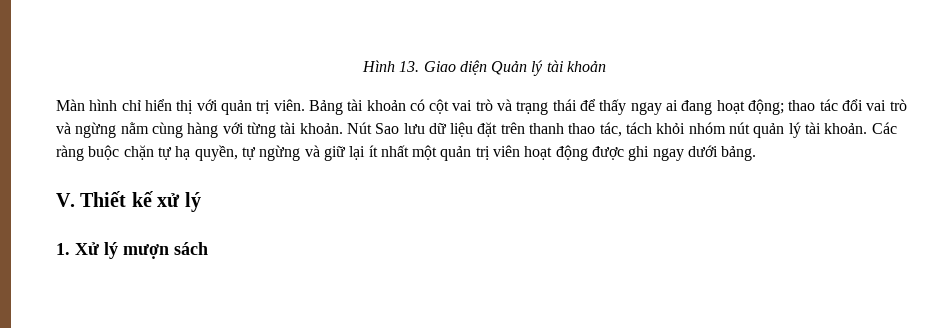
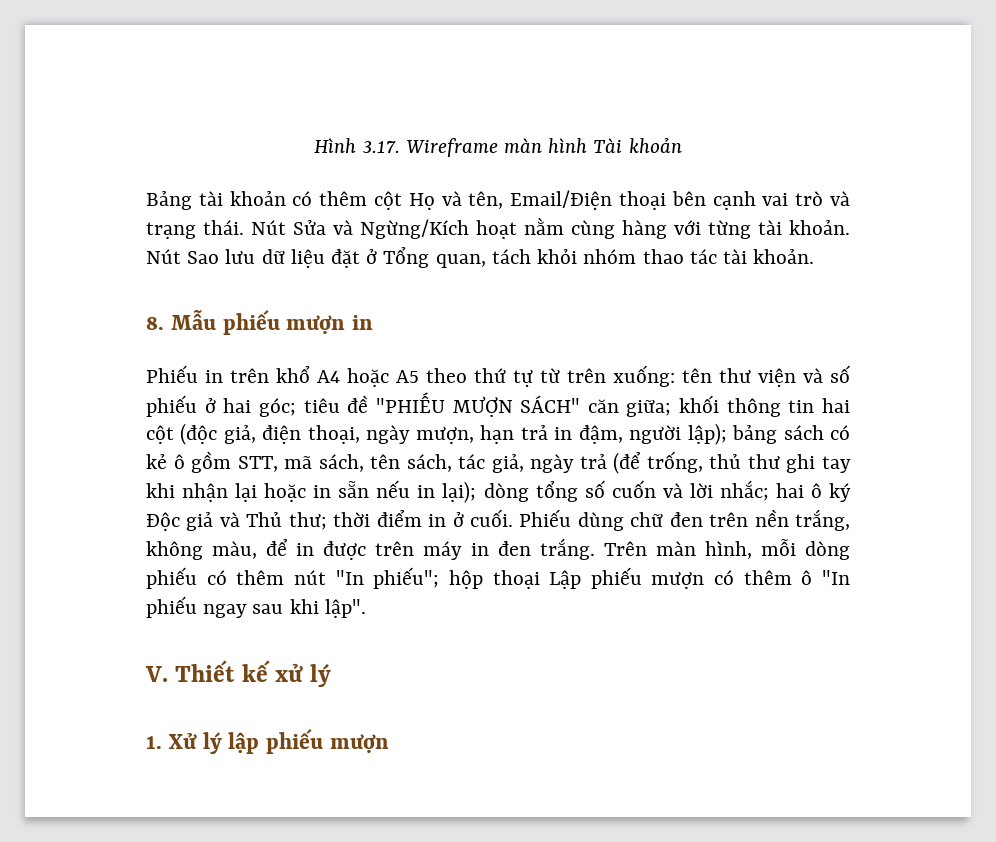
- Hình 13. Giao diện Quản lý tài khoản
- Màn hình chỉ hiển thị với quản trị viên. Bảng tài khoản có cột vai trò và trạng thái để thấy ngay ai đang hoạt động; thao tác đổi vai trò và ngừng nằm cùng hàng với từng tài khoản.
+ Hình 3.17. Wireframe màn hình Tài khoản
+ Bảng tài khoản có thêm cột Họ và tên, Email/Điện thoại bên cạnh vai trò và trạng thái. Nút Sửa và Ngừng/Kích hoạt nằm cùng hàng với từng tài khoản.
- Nút Sao lưu dữ liệu đặt trên thanh thao tác, tách khỏi nhóm nút quản lý tài khoản. Các ràng buộc chặn tự hạ quyền, tự ngừng và giữ lại ít nhất một quản trị viên hoạt động được ghi ngay dưới bảng.
+ Nút Sao lưu dữ liệu đặt ở Tổng quan, tách khỏi nhóm thao tác tài khoản.
+ 8. Mẫu phiếu mượn in
+ Phiếu in trên khổ A4 hoặc A5 theo thứ tự từ trên xuống: tên thư viện và số phiếu ở hai góc; tiêu đề "PHIẾU MƯỢN SÁCH" căn giữa; khối thông tin hai cột (độc giả, điện thoại, ngày mượn, hạn trả in đậm, người lập); bảng sách có kẻ ô gồm STT, mã sách, tên sách, tác giả, ngày trả (để trống, thủ thư ghi tay khi nhận lại hoặc in sẵn nếu in lại); dòng tổng số cuốn và lời nhắc; hai ô ký Độc giả và Thủ thư; thời điểm in ở cuối. Phiếu dùng chữ đen trên nền trắng, không màu, để in được trên máy in đen trắng. Trên màn hình, mỗi dòng phiếu có thêm nút "In phiếu"; hộp thoại Lập phiếu mượn có thêm ô "In phiếu ngay sau khi lập".
- 1. Xử lý mượn sách
+ 1. Xử lý lập phiếu mượn

